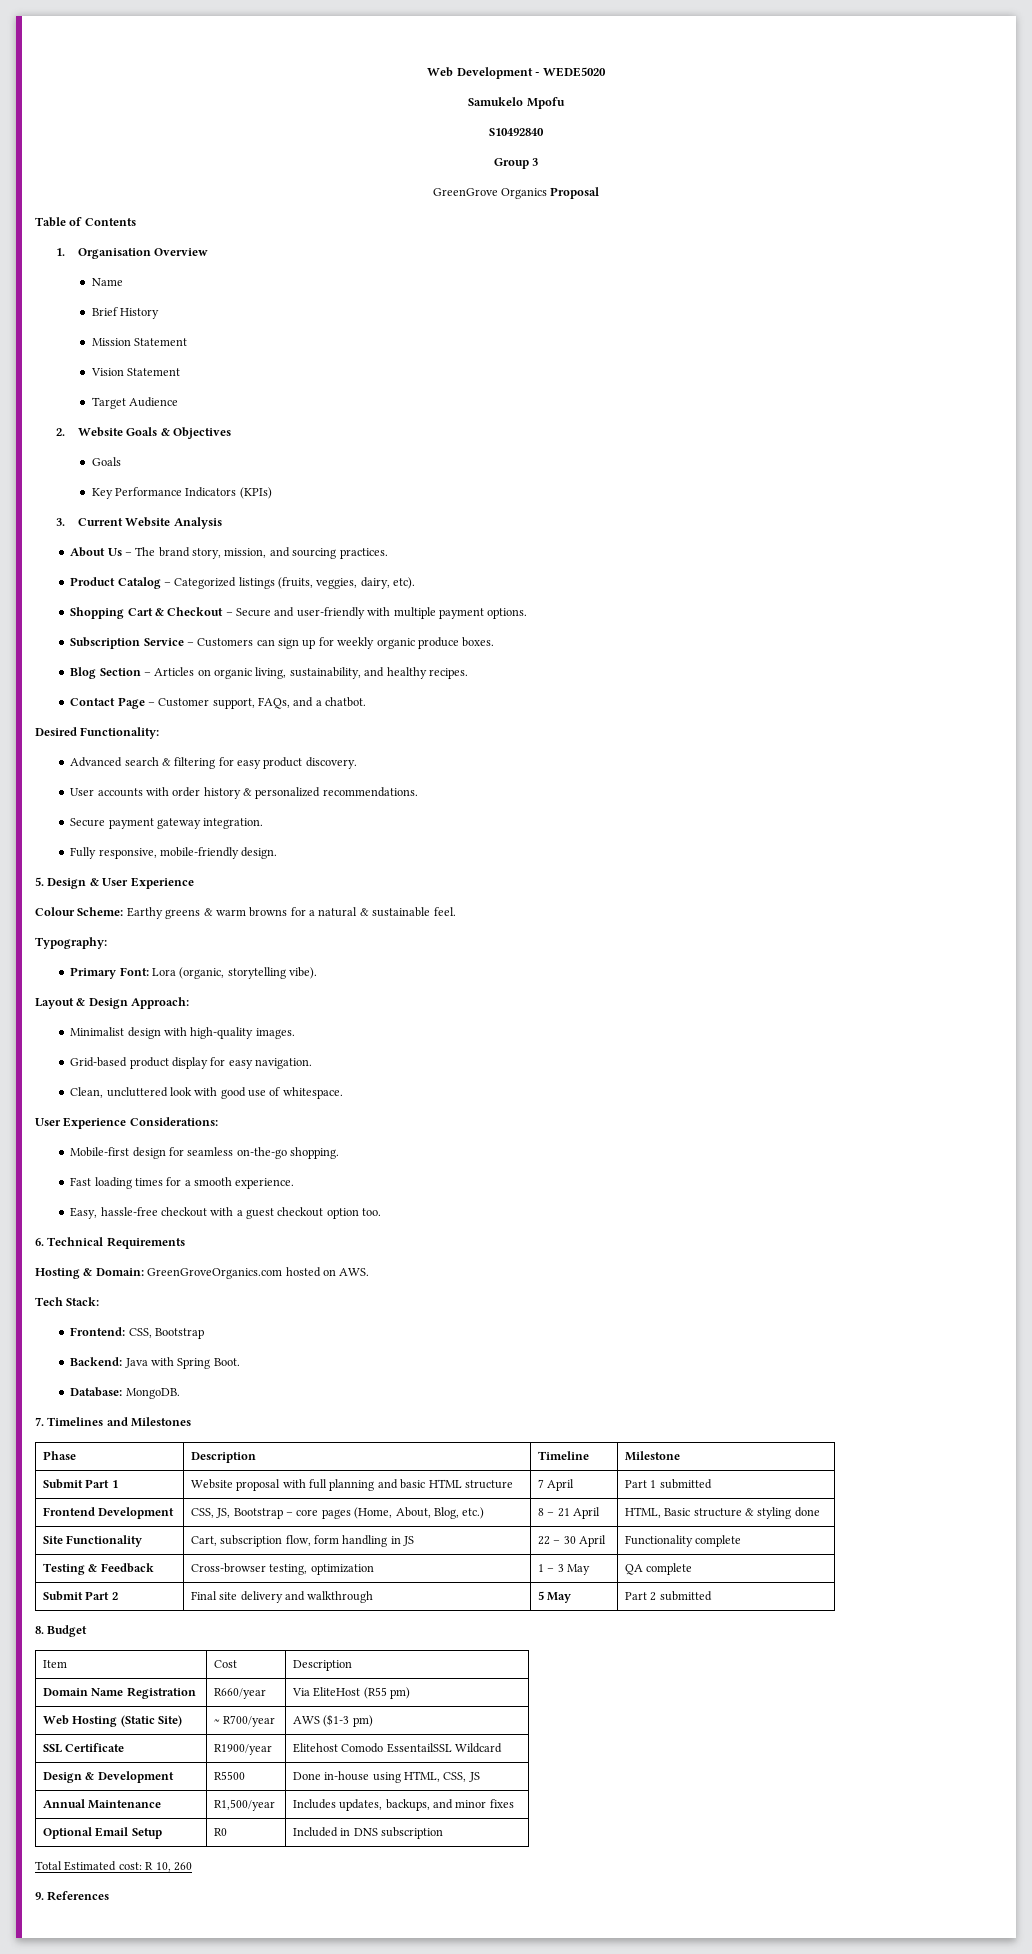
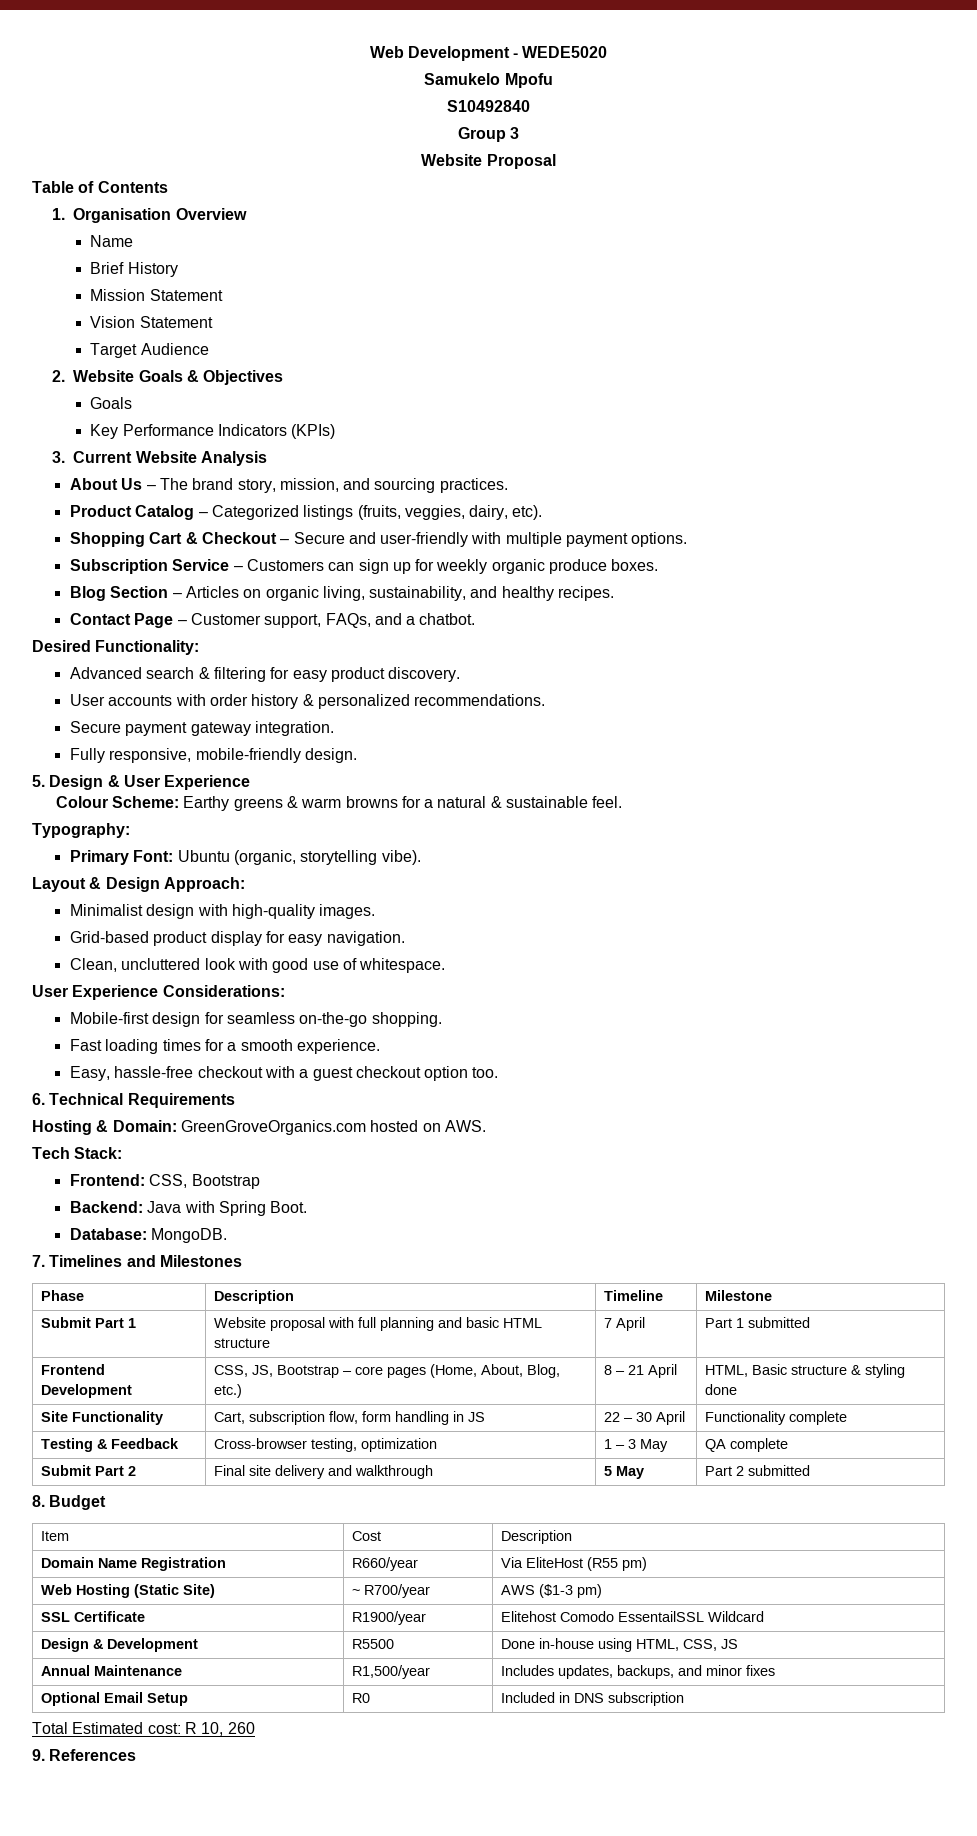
- GreenGrove Organics Proposal
+ Website Proposal
- Primary Font: Lora (organic, storytelling vibe).
+ Primary Font: Ubuntu (organic, storytelling vibe).

